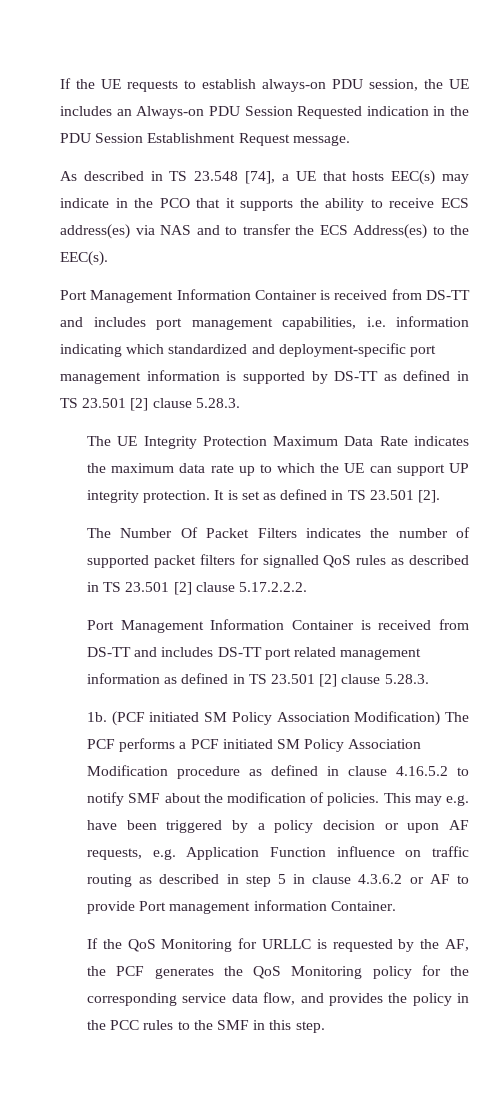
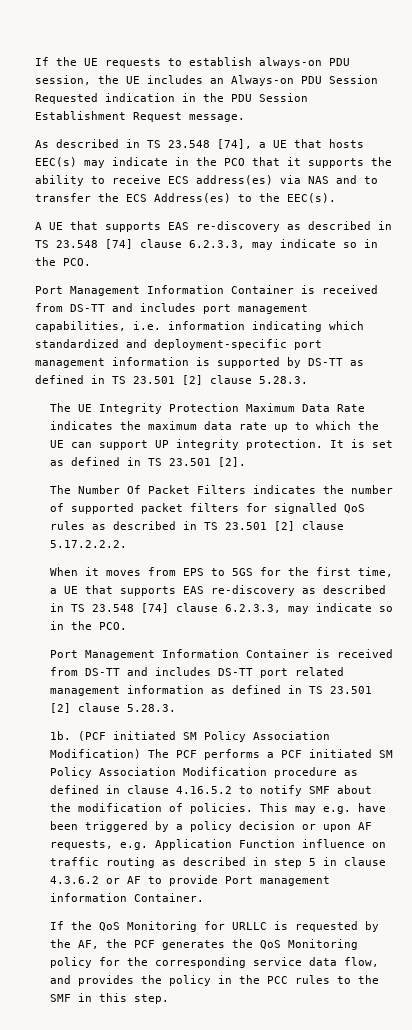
+ A UE that supports EAS re-discovery as described in TS 23.548 [74] clause 6.2.3.3, may indicate so in the PCO.
+ When it moves from EPS to 5GS for the first time, a UE that supports EAS re-discovery as described in TS 23.548 [74] clause 6.2.3.3, may indicate so in the PCO.

